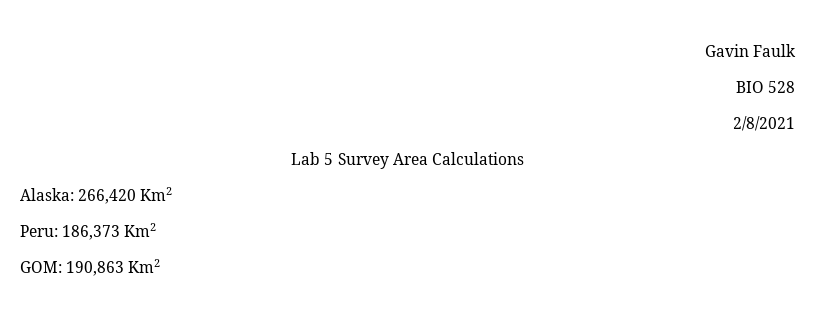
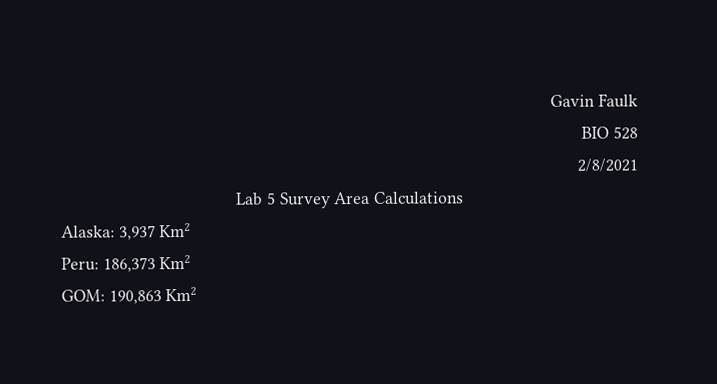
- Alaska: 266,420 Km2
+ Alaska: 3,937 Km2

